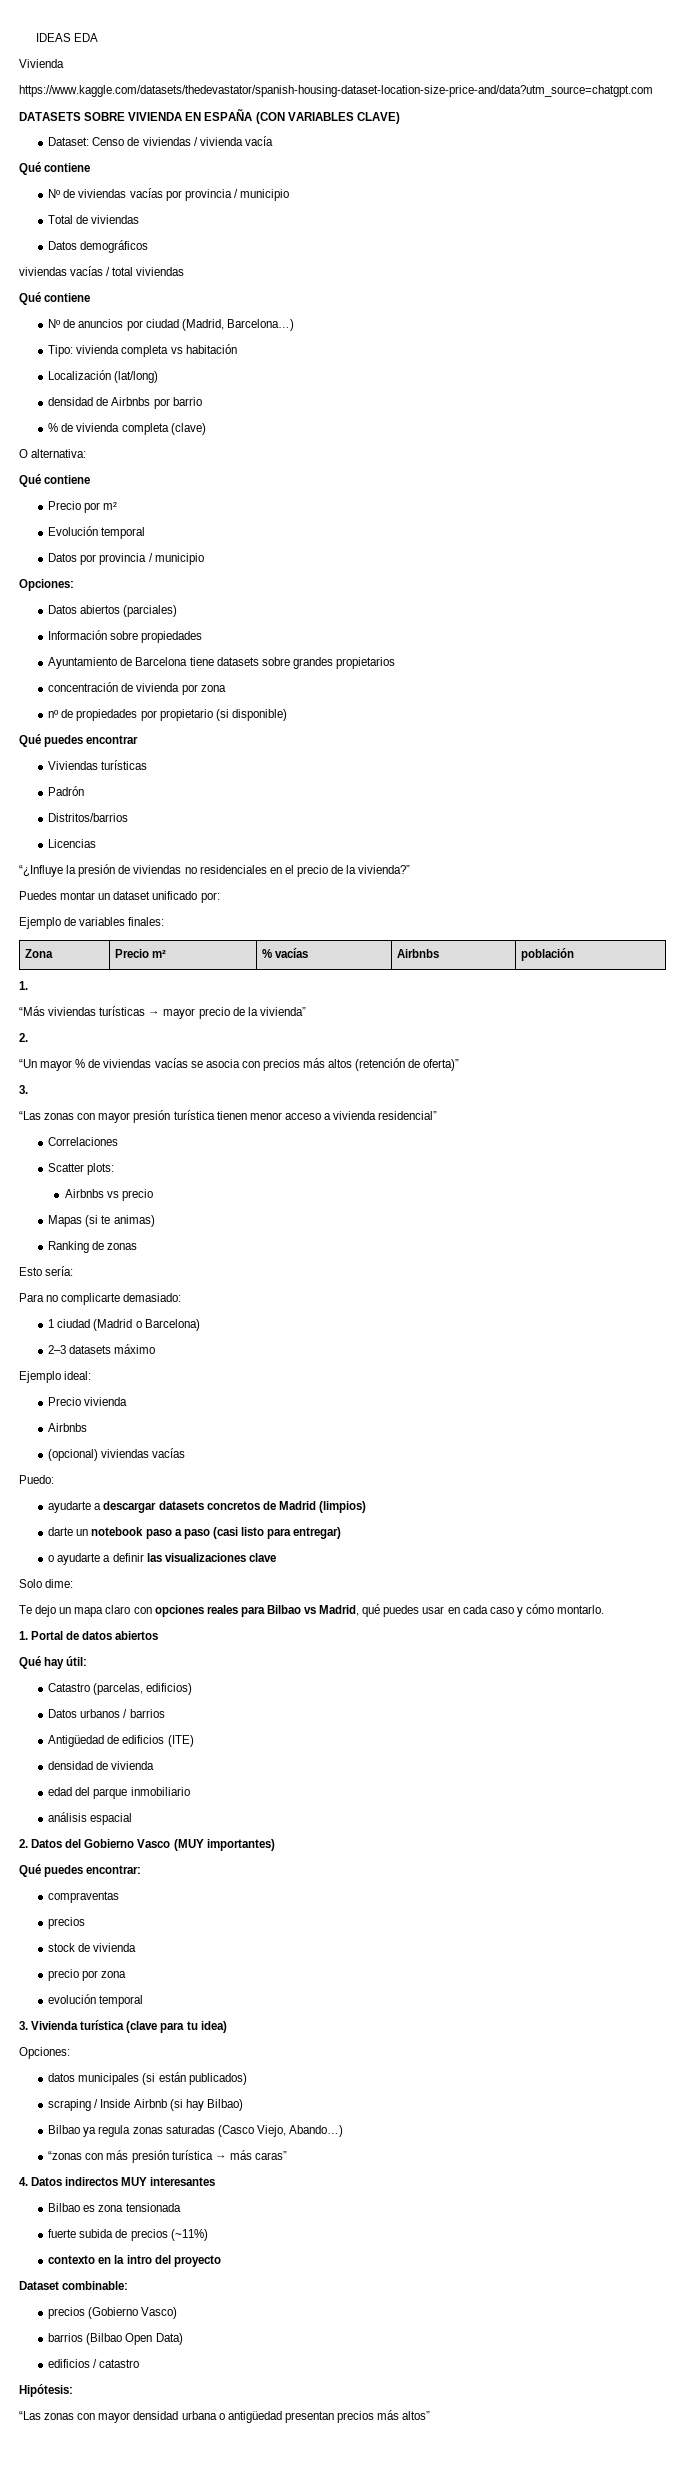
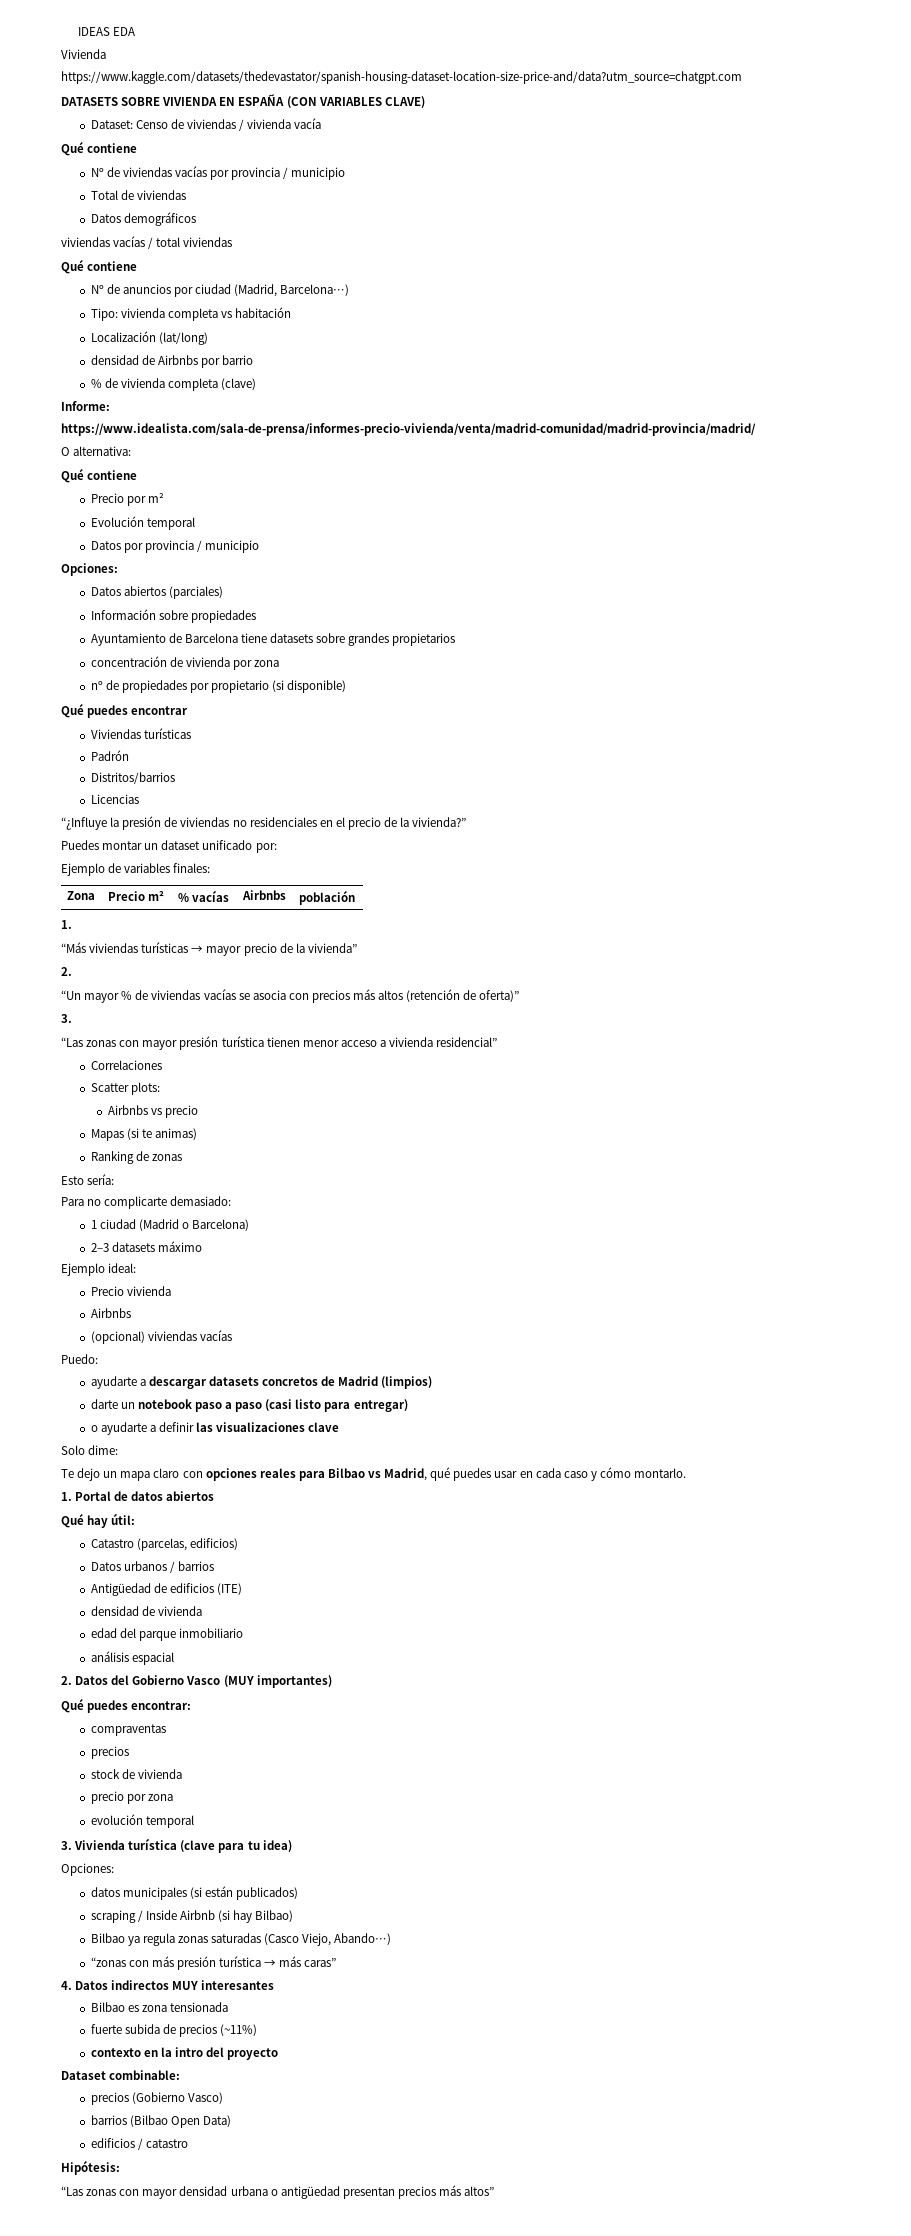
+ Informe:
+ https://www.idealista.com/sala-de-prensa/informes-precio-vivienda/venta/madrid-comunidad/madrid-provincia/madrid/

